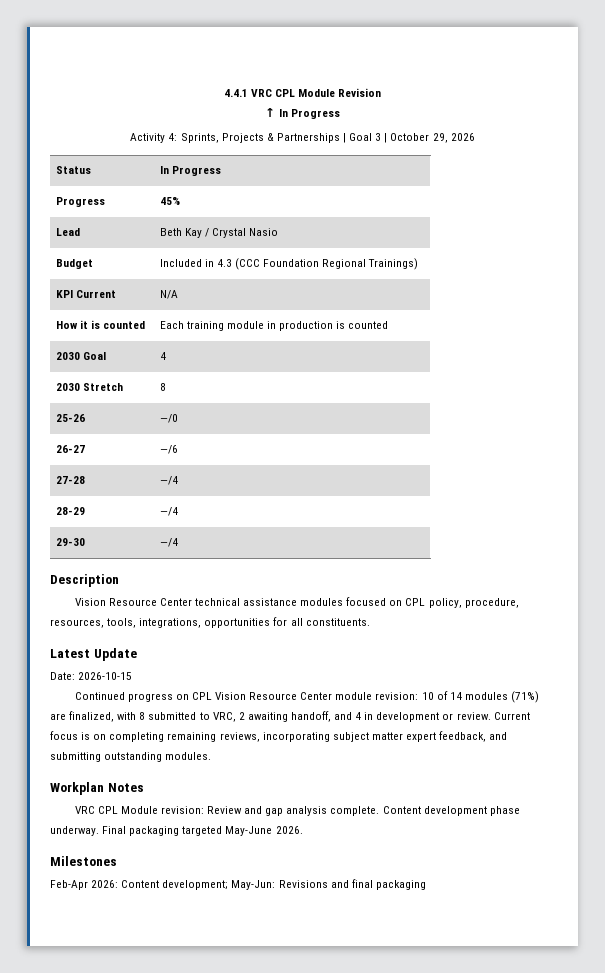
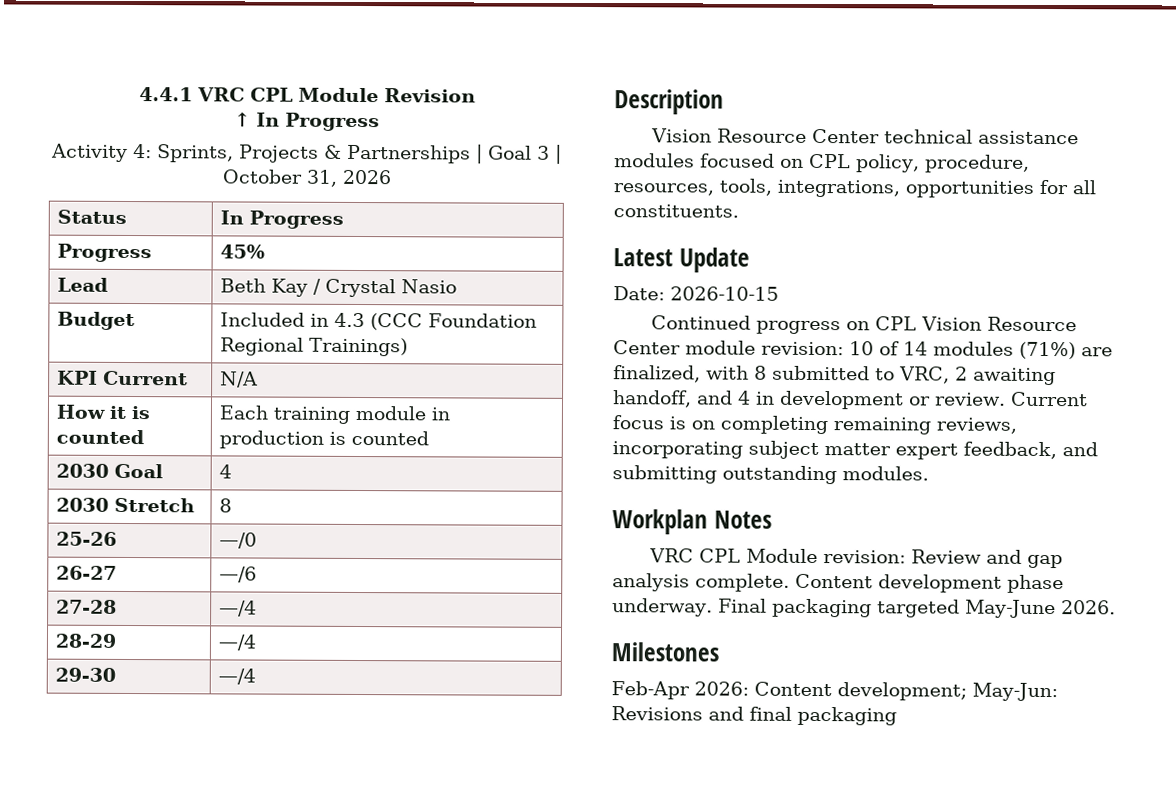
- Activity 4: Sprints, Projects & Partnerships | Goal 3 | October 29, 2026
+ Activity 4: Sprints, Projects & Partnerships | Goal 3 | October 31, 2026

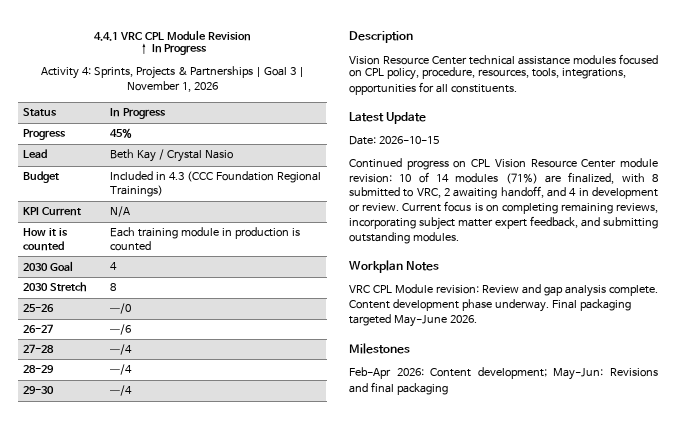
- Activity 4: Sprints, Projects & Partnerships | Goal 3 | October 31, 2026
+ Activity 4: Sprints, Projects & Partnerships | Goal 3 | November 1, 2026

